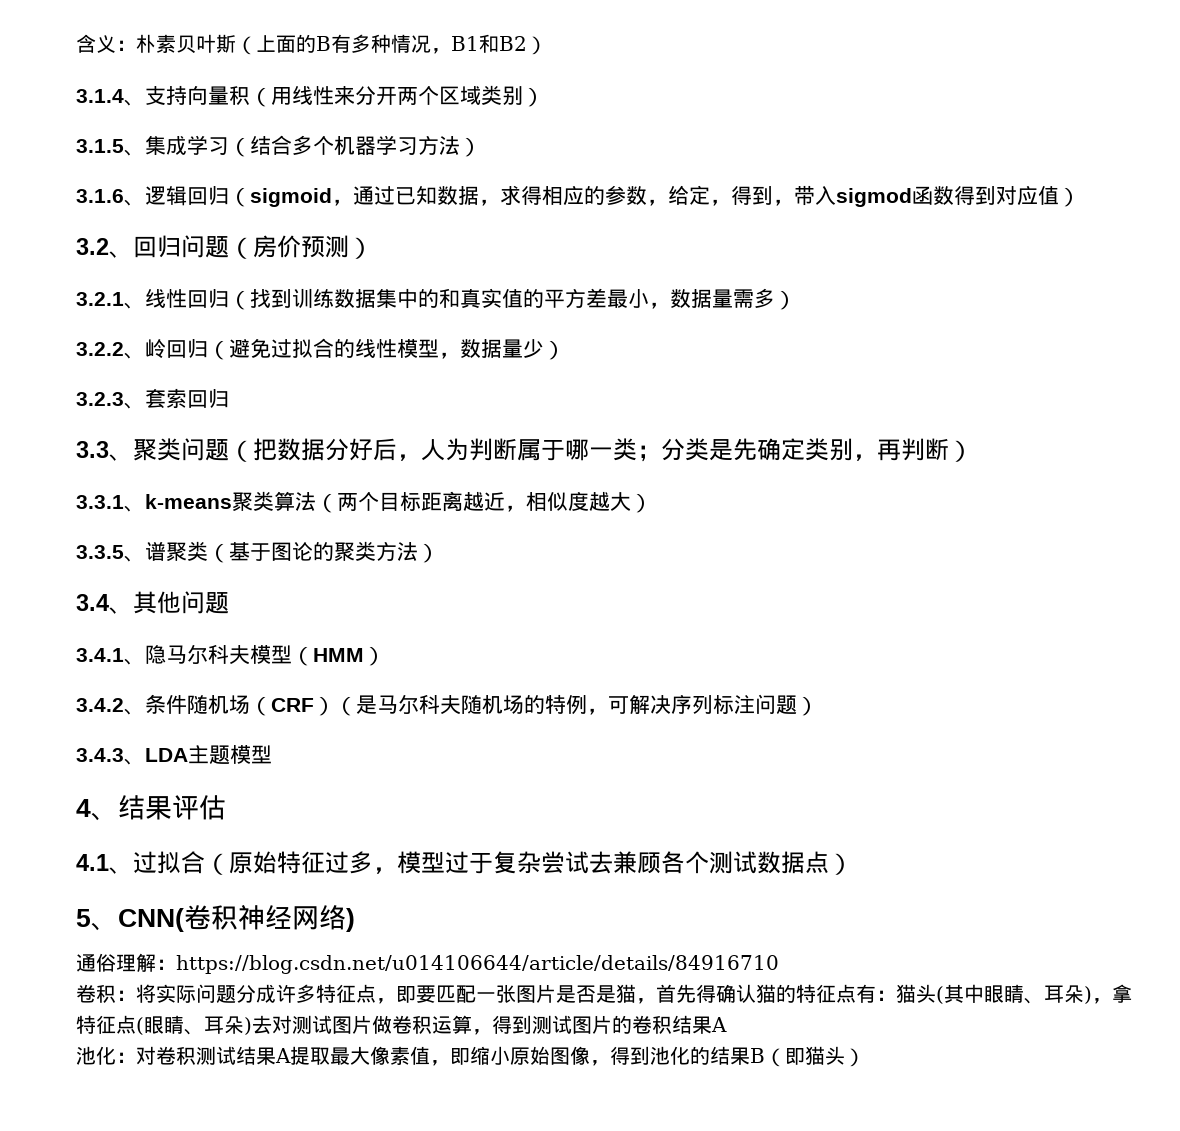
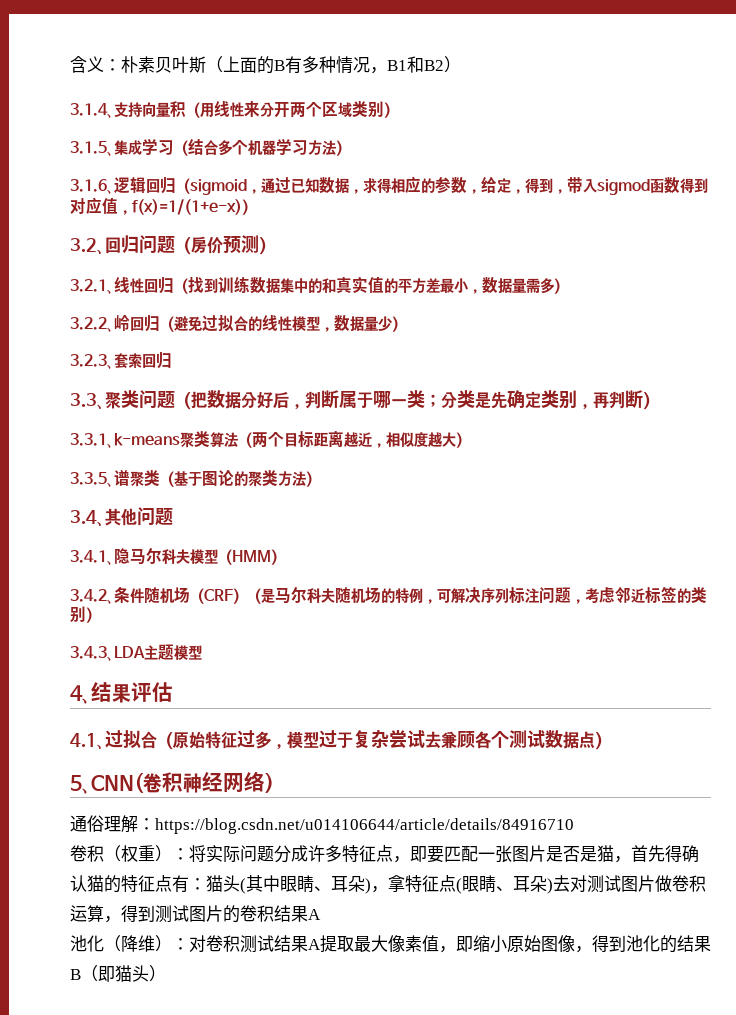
- 3.1.6、逻辑回归（sigmoid，通过已知数据，求得相应的参数，给定，得到，带入sigmod函数得到对应值）
+ 3.1.6、逻辑回归（sigmoid，通过已知数据，求得相应的参数，给定，得到，带入sigmod函数得到对应值，f(x)=1/(1+e-x)）
- 3.3、聚类问题（把数据分好后，人为判断属于哪一类；分类是先确定类别，再判断）
+ 3.3、聚类问题（把数据分好后，判断属于哪一类；分类是先确定类别，再判断）
- 3.4.2、条件随机场（CRF）（是马尔科夫随机场的特例，可解决序列标注问题）
+ 3.4.2、条件随机场（CRF）（是马尔科夫随机场的特例，可解决序列标注问题，考虑邻近标签的类别）
- 卷积：将实际问题分成许多特征点，即要匹配一张图片是否是猫，首先得确认猫的特征点有：猫头(其中眼睛、耳朵)，拿特征点(眼睛、耳朵)去对测试图片做卷积运算，得到测试图片的卷积结果A
+ 卷积（权重）：将实际问题分成许多特征点，即要匹配一张图片是否是猫，首先得确认猫的特征点有：猫头(其中眼睛、耳朵)，拿特征点(眼睛、耳朵)去对测试图片做卷积运算，得到测试图片的卷积结果A
- 池化：对卷积测试结果A提取最大像素值，即缩小原始图像，得到池化的结果B（即猫头）
+ 池化（降维）：对卷积测试结果A提取最大像素值，即缩小原始图像，得到池化的结果B（即猫头）

